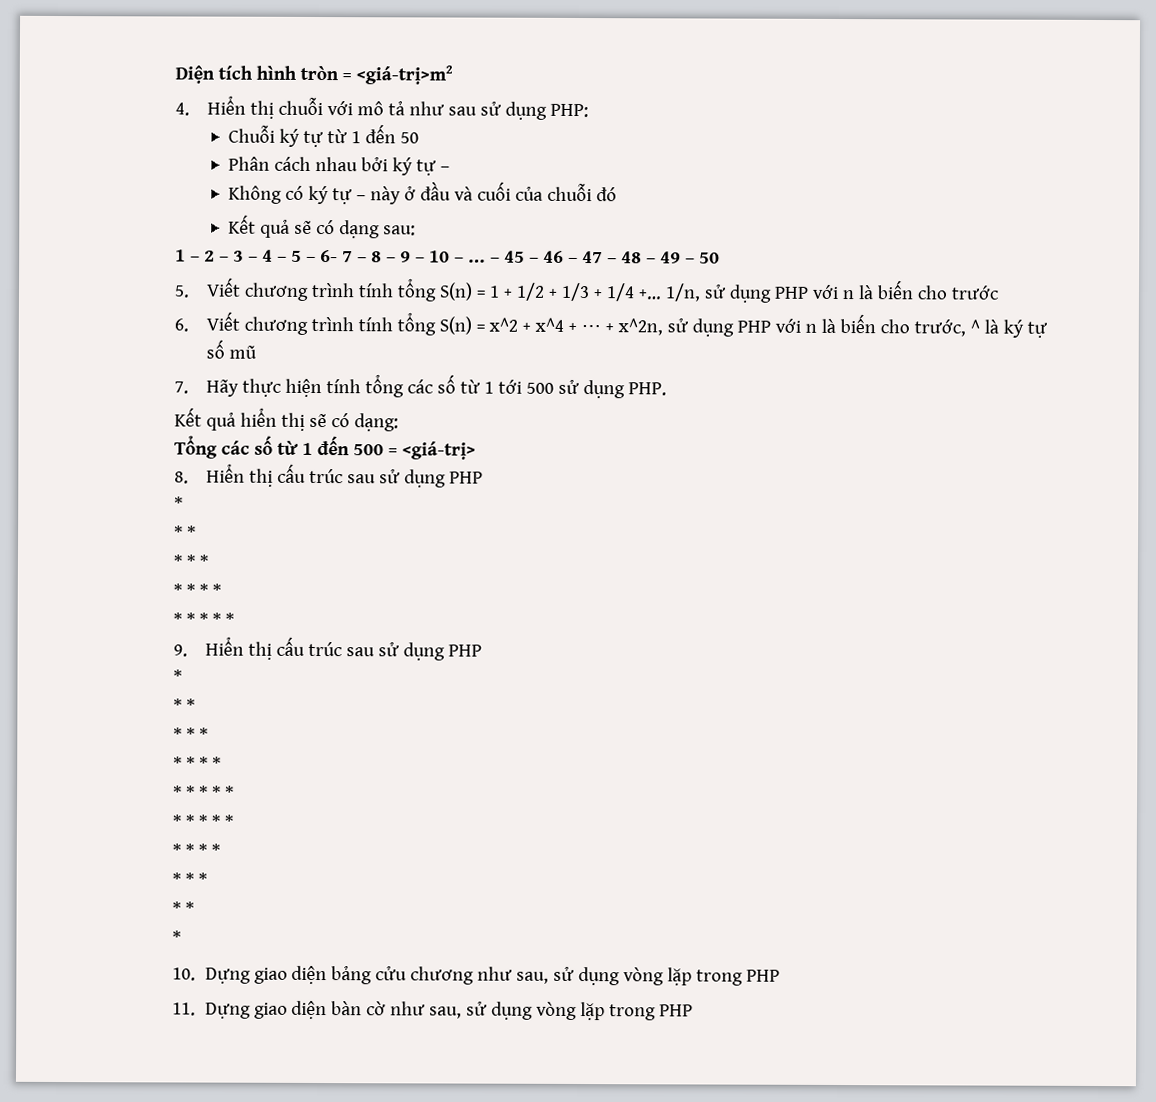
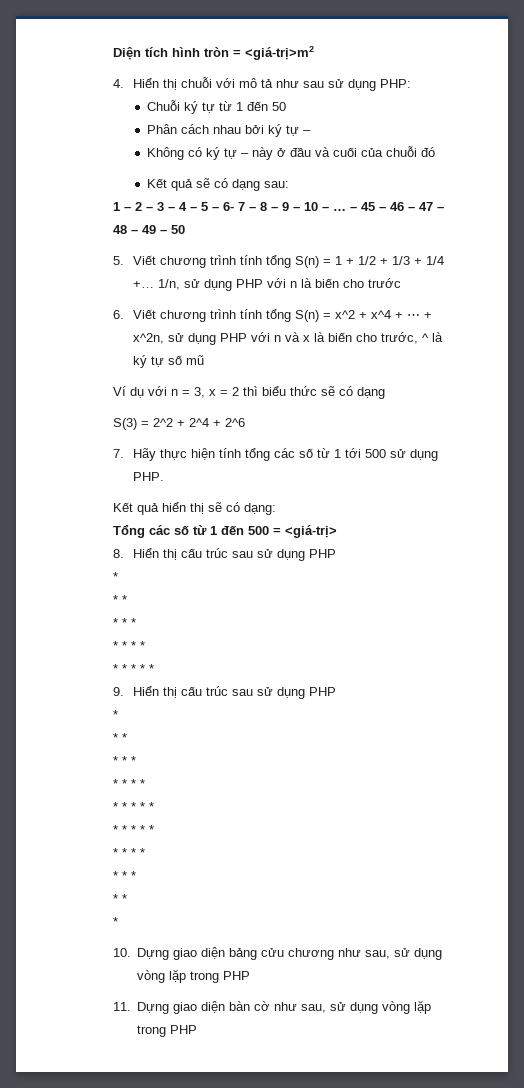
- 6. Viết chương trình tính tổng S(n) = x^2 + x^4 + ⋯ + x^2n, sử dụng PHP với n là biến cho trước, ^ là ký tự số mũ
+ 6. Viết chương trình tính tổng S(n) = x^2 + x^4 + ⋯ + x^2n, sử dụng PHP với n và x là biến cho trước, ^ là ký tự số mũ
+ Ví dụ với n = 3, x = 2 thì biểu thức sẽ có dạng
+ S(3) = 2^2 + 2^4 + 2^6

